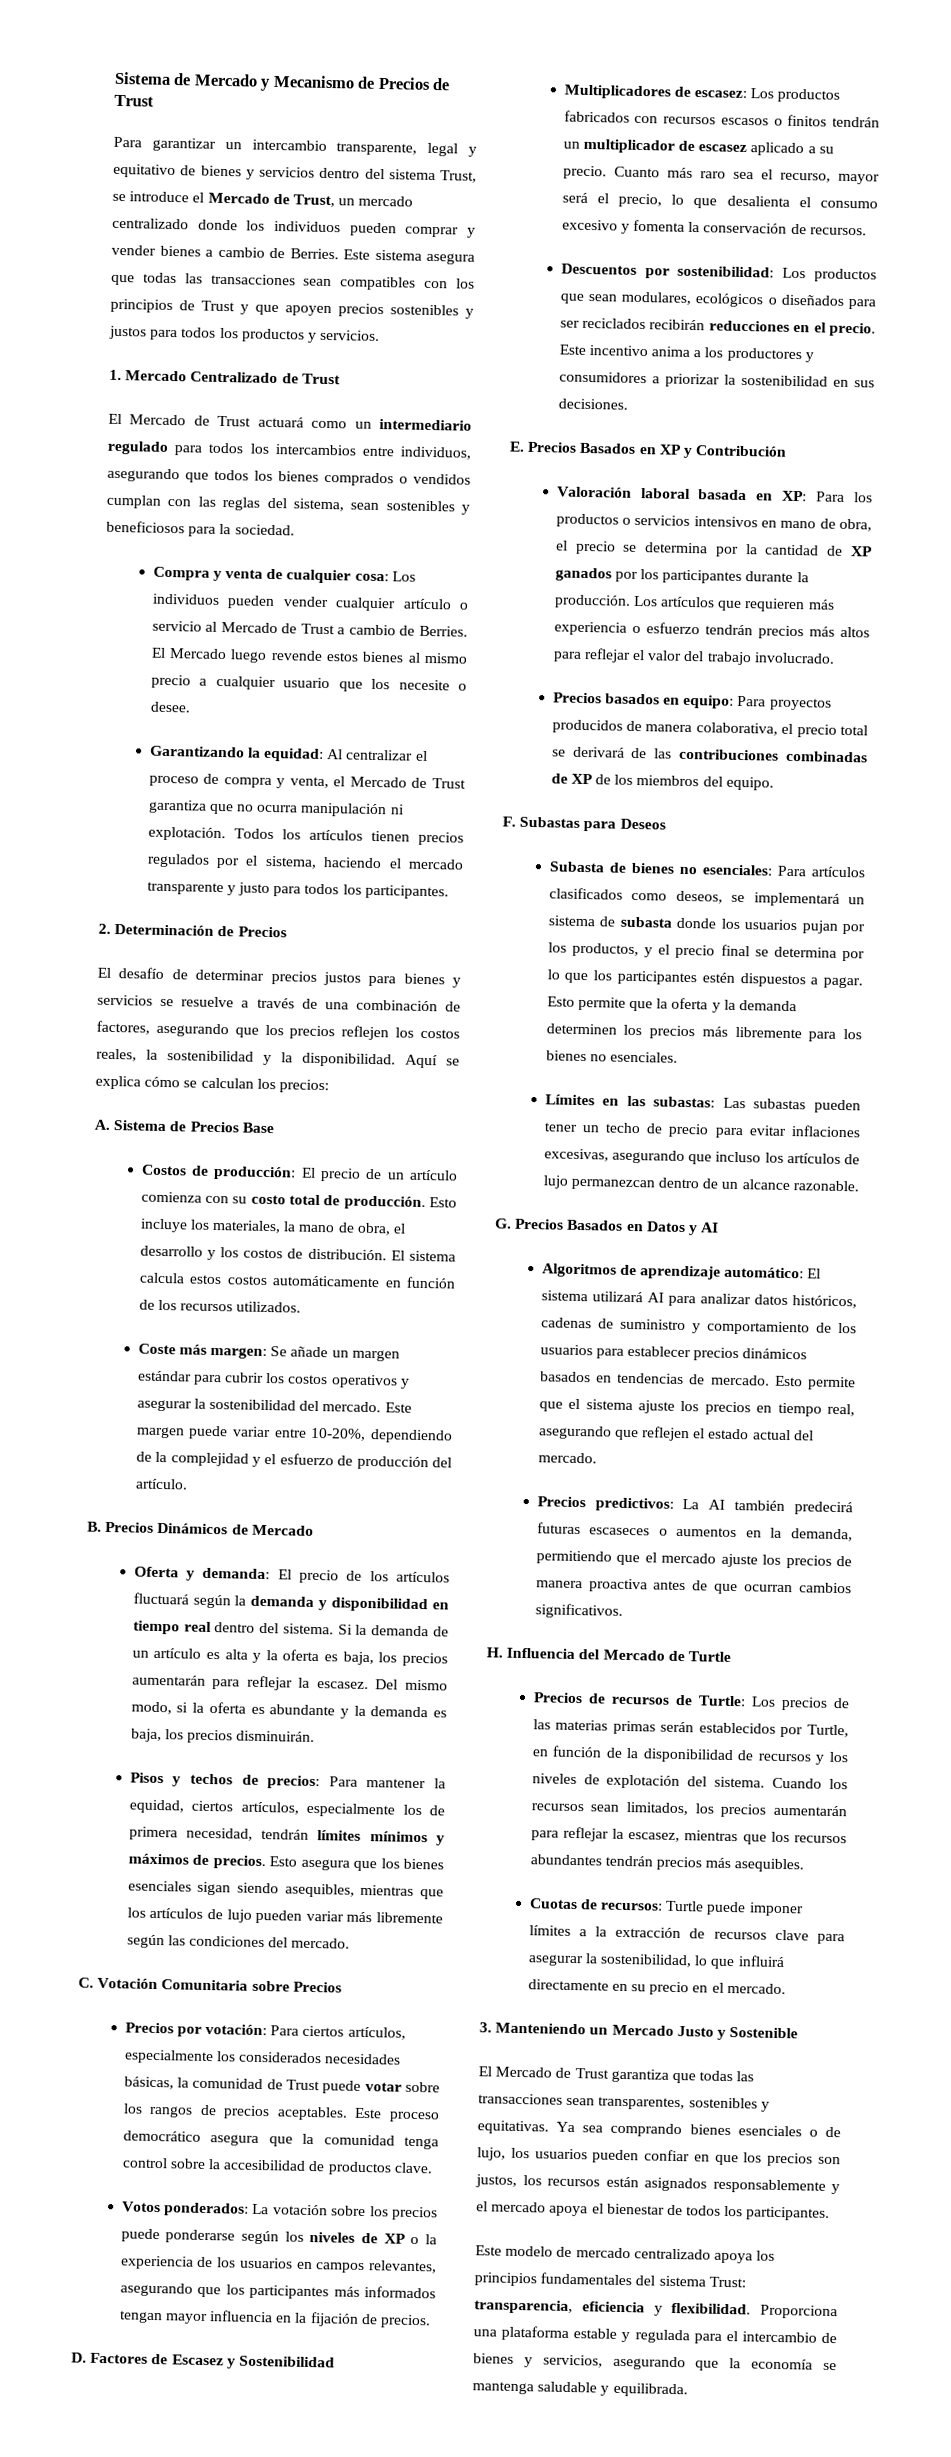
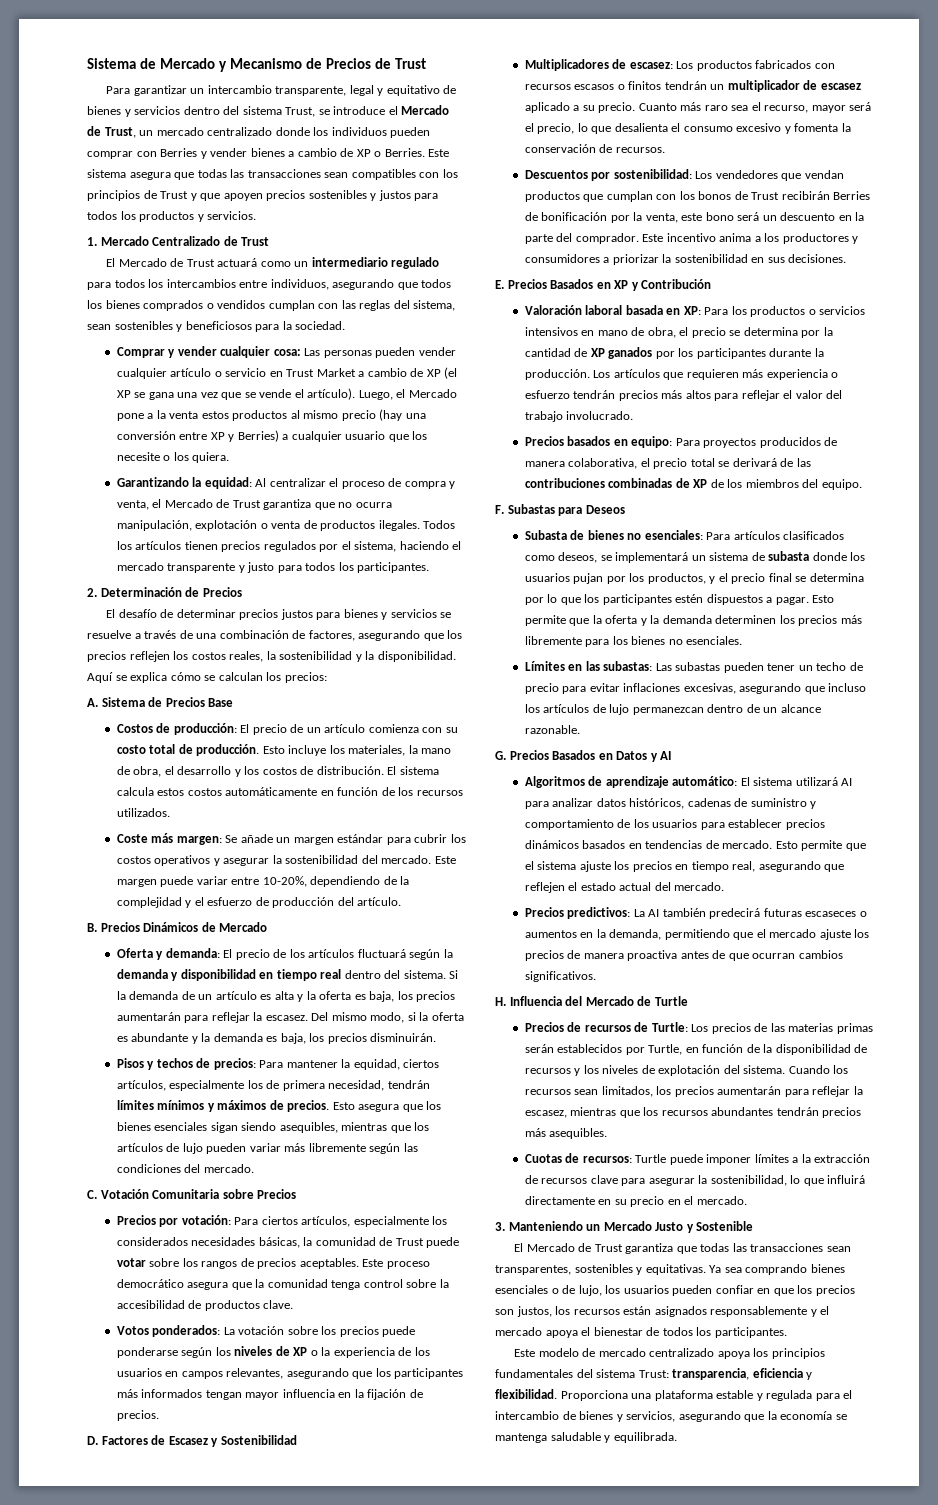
- Para garantizar un intercambio transparente, legal y equitativo de bienes y servicios dentro del sistema Trust, se introduce el Mercado de Trust, un mercado centralizado donde los individuos pueden comprar y vender bienes a cambio de Berries.
+ Para garantizar un intercambio transparente, legal y equitativo de bienes y servicios dentro del sistema Trust, se introduce el Mercado de Trust, un mercado centralizado donde los individuos pueden comprar con Berries y vender bienes a cambio de XP o Berries.
- Compra y venta de cualquier cosa: Los individuos pueden vender cualquier artículo o servicio al Mercado de Trust a cambio de Berries. El Mercado luego revende estos bienes al mismo precio a cualquier usuario que los necesite o desee.
+ Comprar y vender cualquier cosa: Las personas pueden vender cualquier artículo o servicio en Trust Market a cambio de XP (el XP se gana una vez que se vende el artículo). Luego, el Mercado pone a la venta estos productos al mismo precio (hay una conversión entre XP y Berries) a cualquier usuario que los necesite o los quiera.
- Garantizando la equidad: Al centralizar el proceso de compra y venta, el Mercado de Trust garantiza que no ocurra manipulación ni explotación.
+ Garantizando la equidad: Al centralizar el proceso de compra y venta, el Mercado de Trust garantiza que no ocurra manipulación, explotación o venta de productos ilegales.
- Descuentos por sostenibilidad: Los productos que sean modulares, ecológicos o diseñados para ser reciclados recibirán reducciones en el precio.
+ Descuentos por sostenibilidad: Los vendedores que vendan productos que cumplan con los bonos de Trust recibirán Berries de bonificación por la venta, este bono será un descuento en la parte del comprador.

